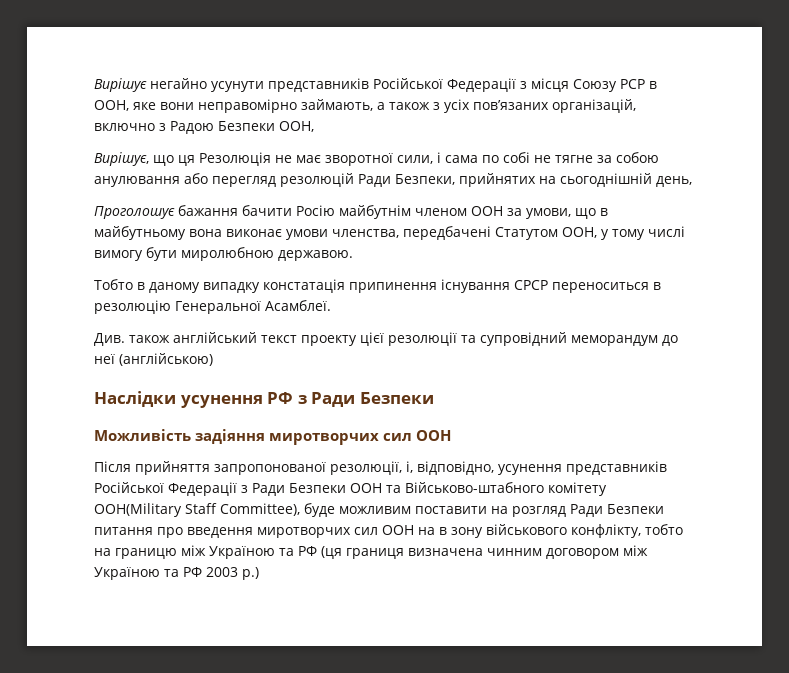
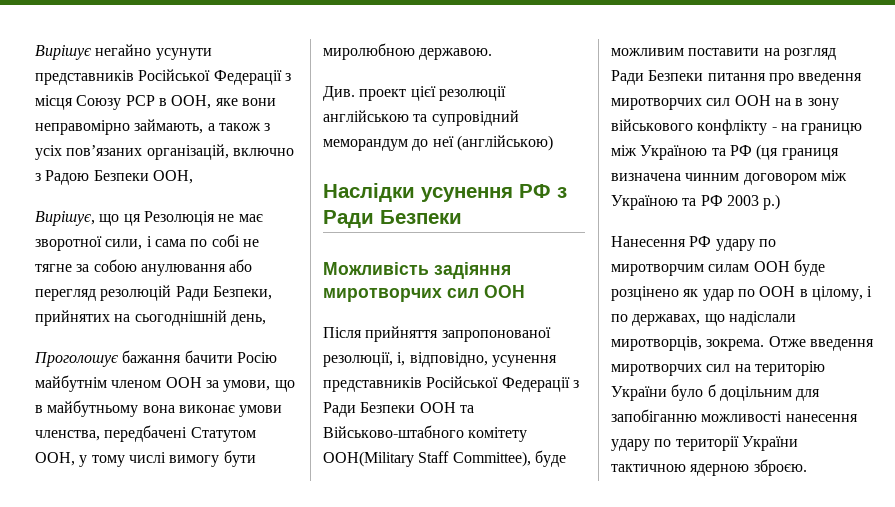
- Тобто в даному випадку констатація припинення існування СРСР переноситься в резолюцію Генеральної Асамблеї.
- Див. також англійський текст проекту цієї резолюції та супровідний меморандум до неї (англійською)
+ Див. проект цієї резолюції англійською та супровідний меморандум до неї (англійською)
- Після прийняття запропонованої резолюції, і, відповідно, усунення представників Російської Федерації з Ради Безпеки ООН та Військово-штабного комітету ООН(Military Staff Committee), буде можливим поставити на розгляд Ради Безпеки питання про введення миротворчих сил ООН на в зону військового конфлікту, тобто на границю між Україною та РФ (ця границя визначена чинним договором між Україною та РФ 2003 р.)
+ Після прийняття запропонованої резолюції, і, відповідно, усунення представників Російської Федерації з Ради Безпеки ООН та Військово-штабного комітету ООН(Military Staff Committee), буде можливим поставити на розгляд Ради Безпеки питання про введення миротворчих сил ООН на в зону військового конфлікту - на границю між Україною та РФ (ця границя визначена чинним договором між Україною та РФ 2003 р.)
+ Нанесення РФ удару по миротворчим силам ООН буде розцінено як удар по ООН в цілому, і по державах, що надіслали миротворців, зокрема. Отже введення миротворчих сил на територію України було б доцільним для запобіганню можливості нанесення удару по території України тактичною ядерною зброєю.

